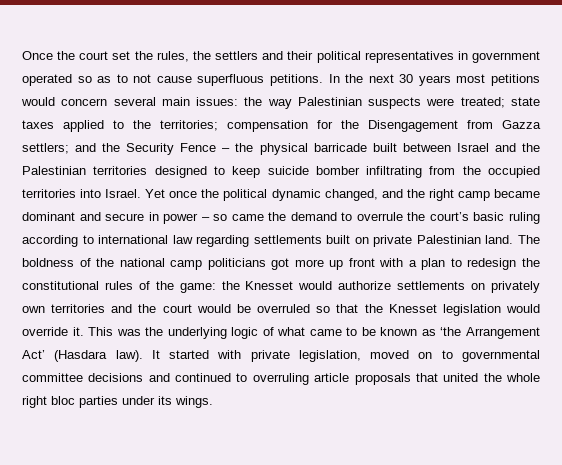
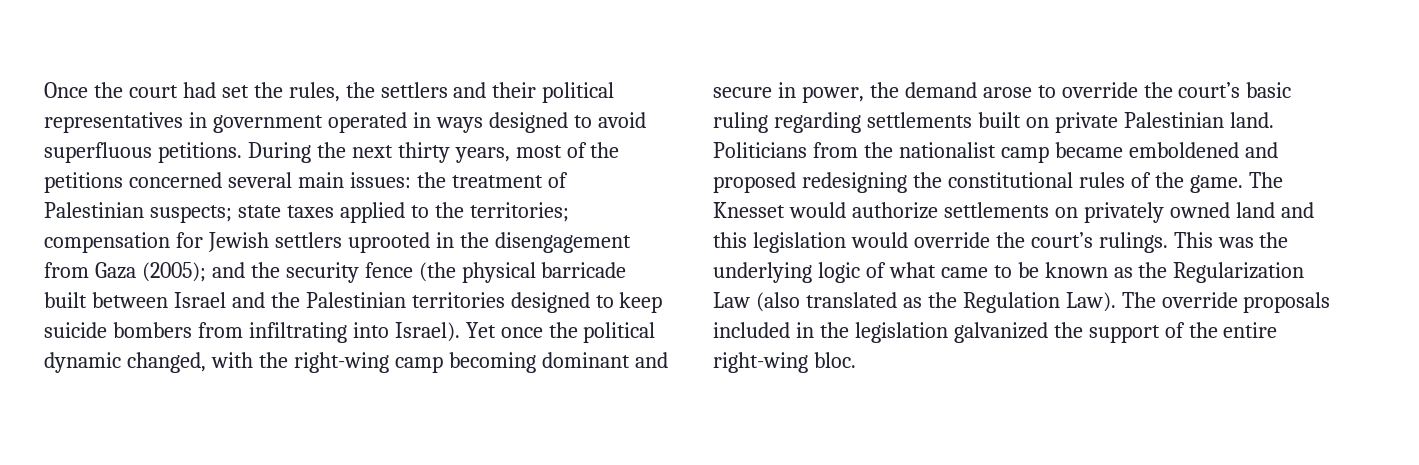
- Once the court set the rules, the settlers and their political representatives in government operated so as to not cause superfluous petitions.
+ Once the court had set the rules, the settlers and their political representatives in government operated in ways designed to avoid superfluous petitions.
- In the next 30 years most petitions would concern several main issues: the way Palestinian suspects were treated; state taxes applied to the territories; compensation for the Disengagement from Gazza settlers; and the Security Fence – the physical barricade built between Israel and the Palestinian territories designed to keep suicide bomber infiltrating from the occupied territories into Israel.
+ During the next thirty years, most of the petitions concerned several main issues: the treatment of Palestinian suspects; state taxes applied to the territories; compensation for Jewish settlers uprooted in the disengagement from Gaza (2005); and the security fence (the physical barricade built between Israel and the Palestinian territories designed to keep suicide bombers from infiltrating into Israel).
- Yet once the political dynamic changed, and the right camp became dominant and secure in power – so came the demand to overrule the court’s basic ruling according to international law regarding settlements built on private Palestinian land.
+ Yet once the political dynamic changed, with the right-wing camp becoming dominant and secure in power, the demand arose to override the court’s basic ruling regarding settlements built on private Palestinian land.
- The boldness of the national camp politicians got more up front with a plan to redesign the constitutional rules of the game: the Knesset would authorize settlements on privately own territories and the court would be overruled so that the Knesset legislation would override it.
+ Politicians from the nationalist camp became emboldened and proposed redesigning the constitutional rules of the game. The Knesset would authorize settlements on privately owned land and this legislation would override the court’s rulings.
- This was the underlying logic of what came to be known as ‘the Arrangement Act’ (Hasdara law). It started with private legislation, moved on to governmental committee decisions and continued to overruling article proposals that united the whole right bloc parties under its wings.
+ This was the underlying logic of what came to be known as the Regularization Law (also translated as the Regulation Law). The override proposals included in the legislation galvanized the support of the entire right-wing bloc.

